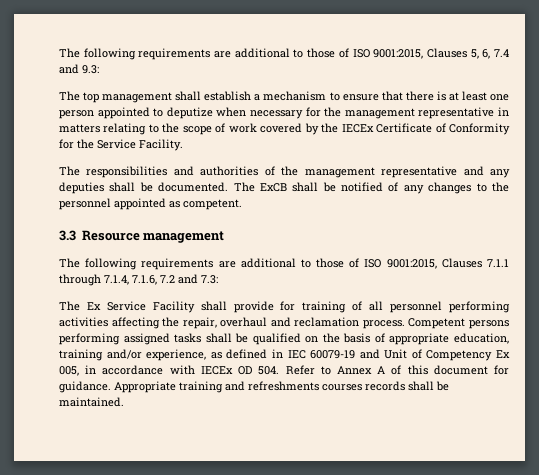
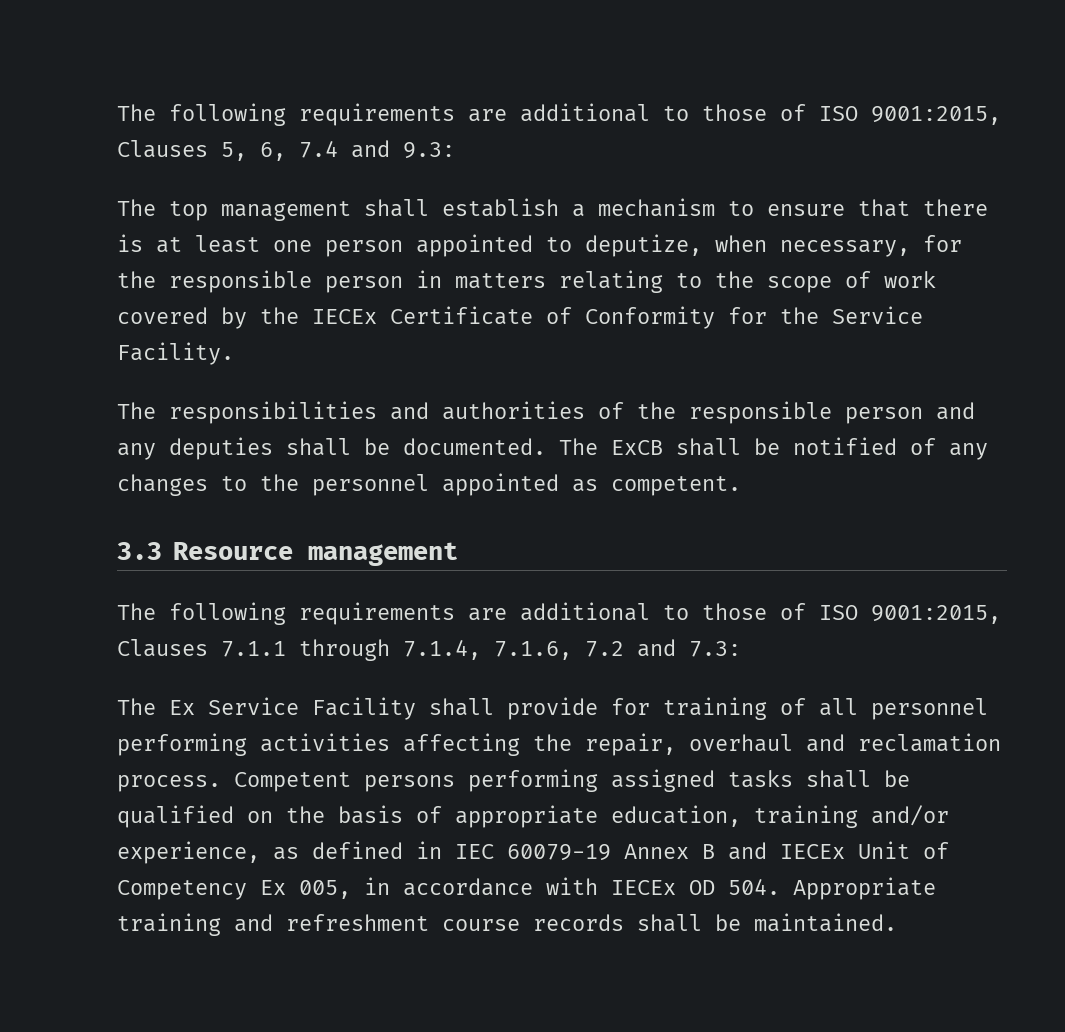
- The top management shall establish a mechanism to ensure that there is at least one person appointed to deputize when necessary for the management representative in matters relating to the scope of work covered by the IECEx Certificate of Conformity for the Service Facility.
+ The top management shall establish a mechanism to ensure that there is at least one person appointed to deputize, when necessary, for the responsible person in matters relating to the scope of work covered by the IECEx Certificate of Conformity for the Service Facility.
- The responsibilities and authorities of the management representative and any deputies shall be documented.
+ The responsibilities and authorities of the responsible person and any deputies shall be documented.
- Competent persons performing assigned tasks shall be qualified on the basis of appropriate education, training and/or experience, as defined in IEC 60079-19 and Unit of Competency Ex 005, in accordance with IECEx OD 504. Refer to Annex A of this document for guidance. Appropriate training and refreshments courses records shall be maintained.
+ Competent persons performing assigned tasks shall be qualified on the basis of appropriate education, training and/or experience, as defined in IEC 60079-19 Annex B and IECEx Unit of Competency Ex 005, in accordance with IECEx OD 504. Appropriate training and refreshment course records shall be maintained.

